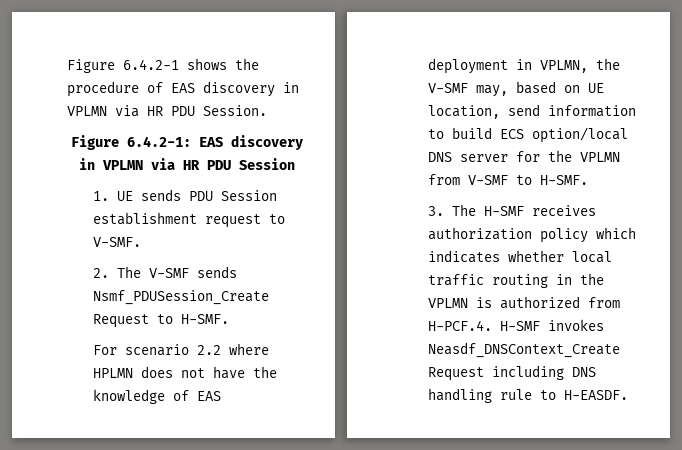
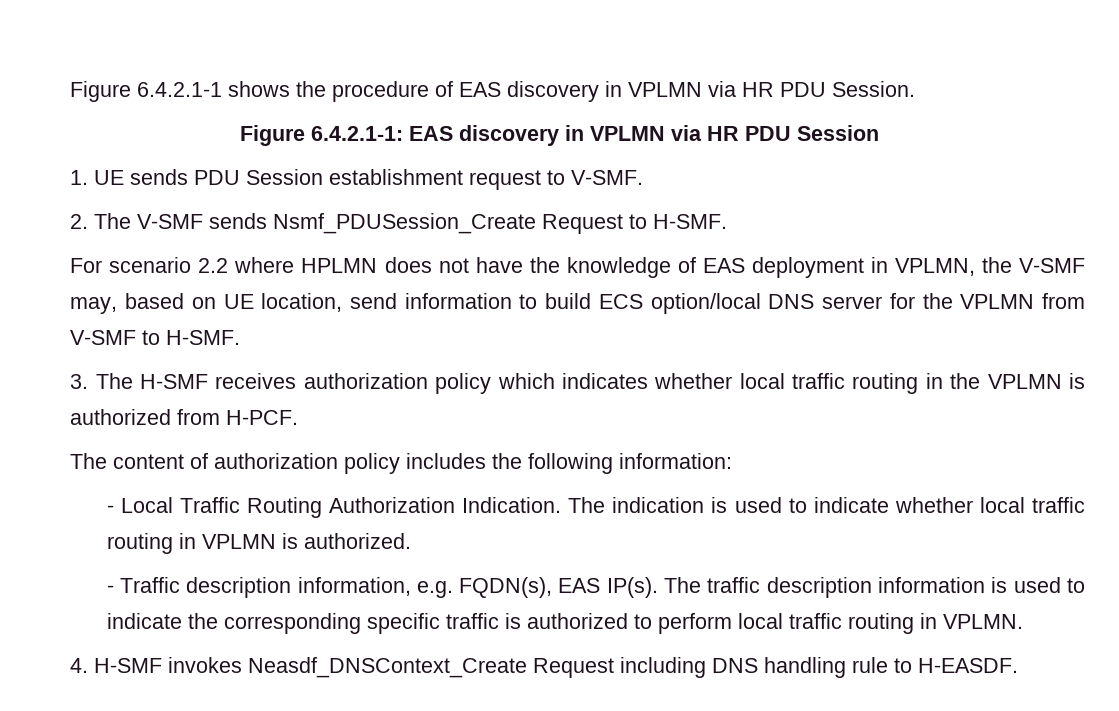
- Figure 6.4.2-1 shows the procedure of EAS discovery in VPLMN via HR PDU Session.
+ Figure 6.4.2.1-1 shows the procedure of EAS discovery in VPLMN via HR PDU Session.
- Figure 6.4.2-1: EAS discovery in VPLMN via HR PDU Session
+ Figure 6.4.2.1-1: EAS discovery in VPLMN via HR PDU Session
- 3. The H-SMF receives authorization policy which indicates whether local traffic routing in the VPLMN is authorized from H-PCF.4. H-SMF invokes Neasdf_DNSContext_Create Request including DNS handling rule to H-EASDF.
+ 3. The H-SMF receives authorization policy which indicates whether local traffic routing in the VPLMN is authorized from H-PCF.
+ The content of authorization policy includes the following information:
+ - Local Traffic Routing Authorization Indication. The indication is used to indicate whether local traffic routing in VPLMN is authorized.
+ - Traffic description information, e.g. FQDN(s), EAS IP(s). The traffic description information is used to indicate the corresponding specific traffic is authorized to perform local traffic routing in VPLMN.
+ 4. H-SMF invokes Neasdf_DNSContext_Create Request including DNS handling rule to H-EASDF.

